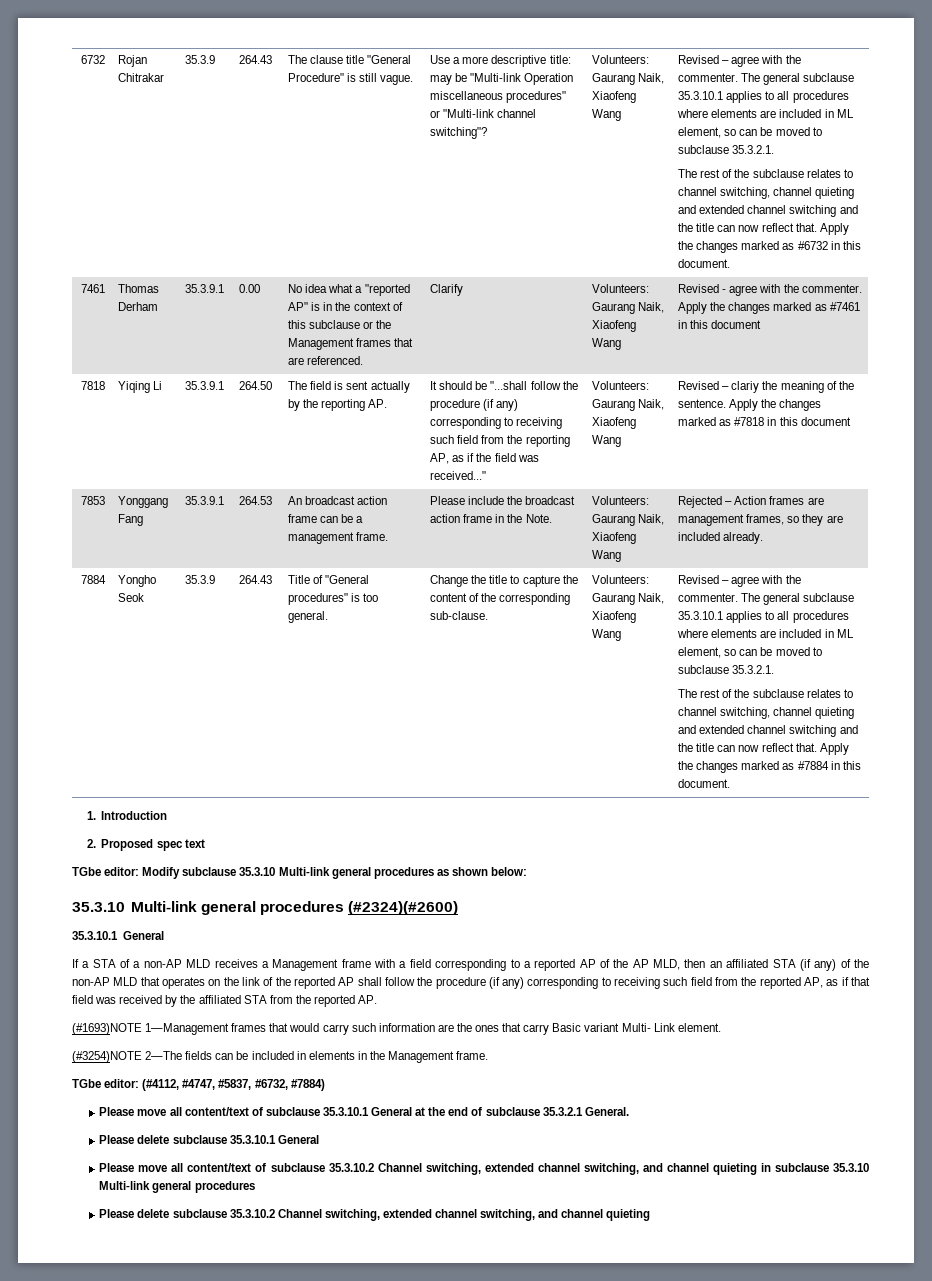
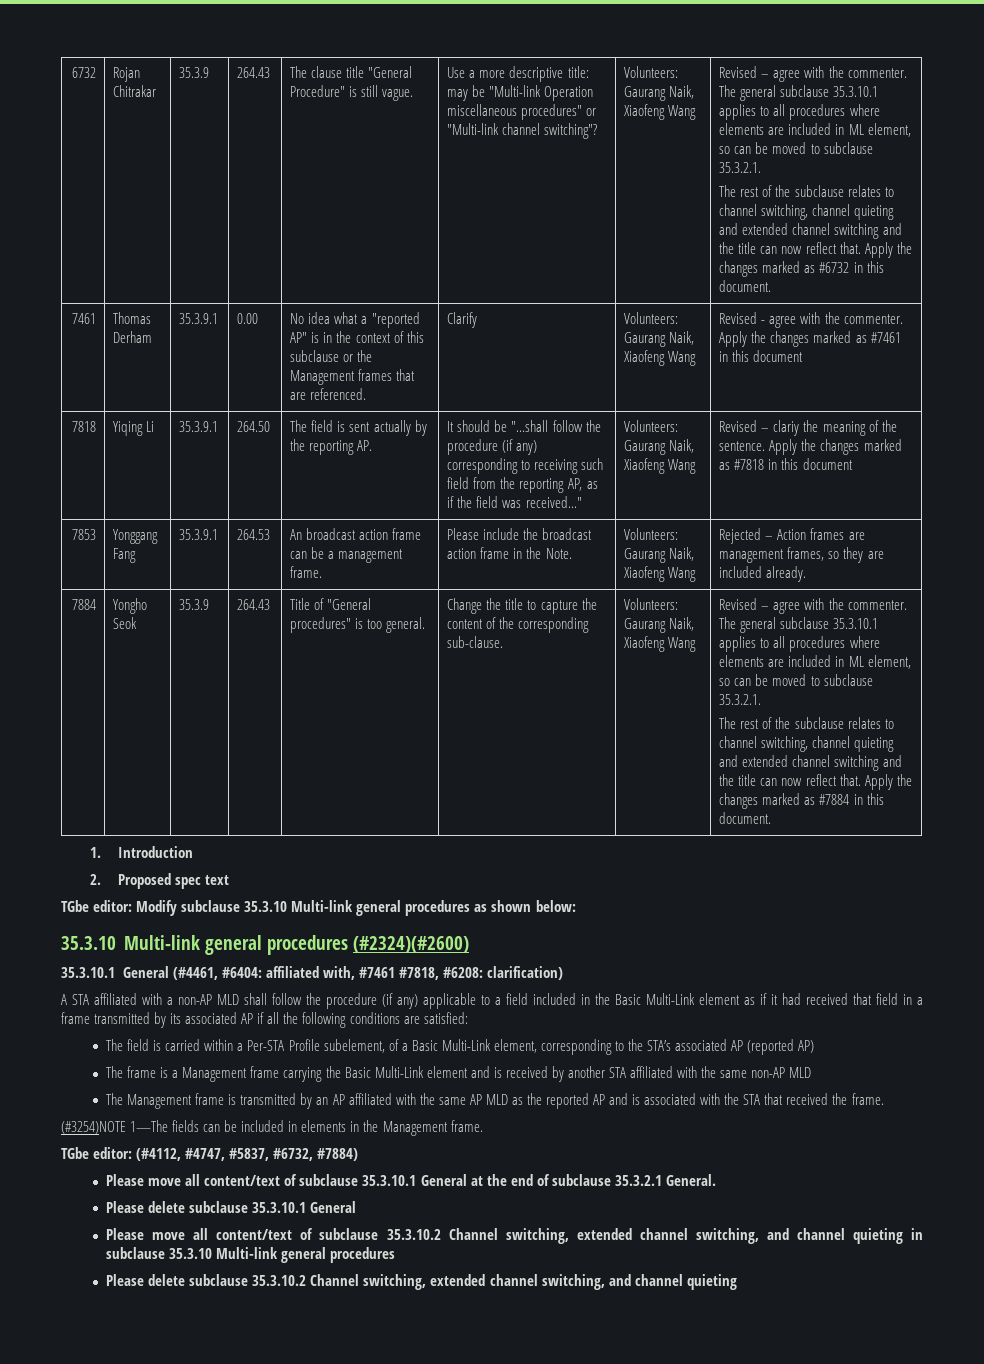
  35.3.10 Multi-link general procedures (#2324)(#2600)
- 35.3.10.1 General
- If a STA of a non-AP MLD receives a Management frame with a field corresponding to a reported AP of the AP MLD, then an affiliated STA (if any) of the non-AP MLD that operates on the link of the reported AP shall follow the procedure (if any) corresponding to receiving such field from the reported AP, as if that field was received by the affiliated STA from the reported AP.
- (#1693)NOTE 1—Management frames that would carry such information are the ones that carry Basic variant Multi- Link element.
+ 35.3.10.1 General (#4461, #6404: affiliated with, #7461 #7818, #6208: clarification)
+ A STA affiliated with a non-AP MLD shall follow the procedure (if any) applicable to a field included in the Basic Multi-Link element as if it had received that field in a frame transmitted by its associated AP if all the following conditions are satisfied:
+ The field is carried within a Per-STA Profile subelement, of a Basic Multi-Link element, corresponding to the STA’s associated AP (reported AP)
+ The frame is a Management frame carrying the Basic Multi-Link element and is received by another STA affiliated with the same non-AP MLD
+ The Management frame is transmitted by an AP affiliated with the same AP MLD as the reported AP and is associated with the STA that received the frame.
- (#3254)NOTE 2—The fields can be included in elements in the Management frame.
+ (#3254)NOTE 1—The fields can be included in elements in the Management frame.

